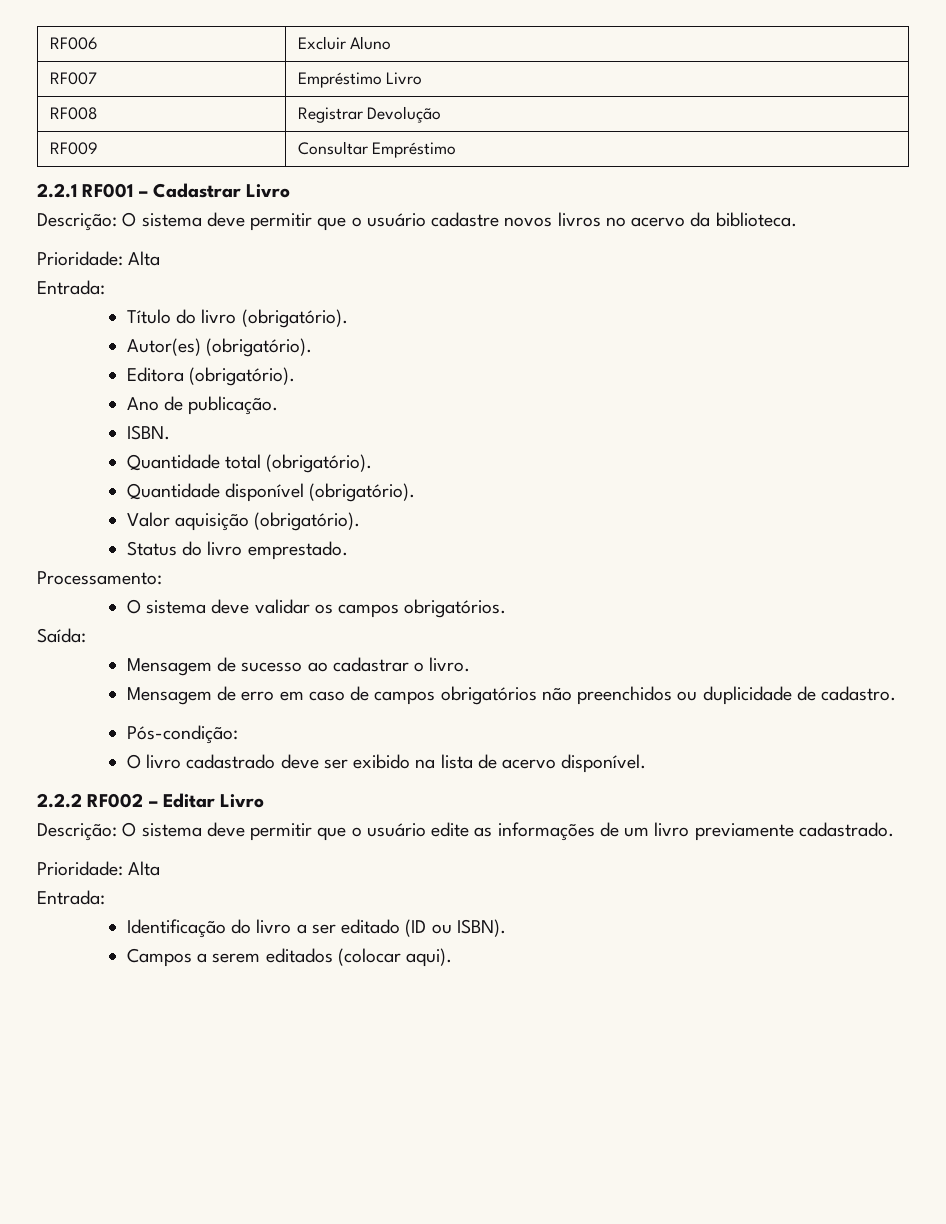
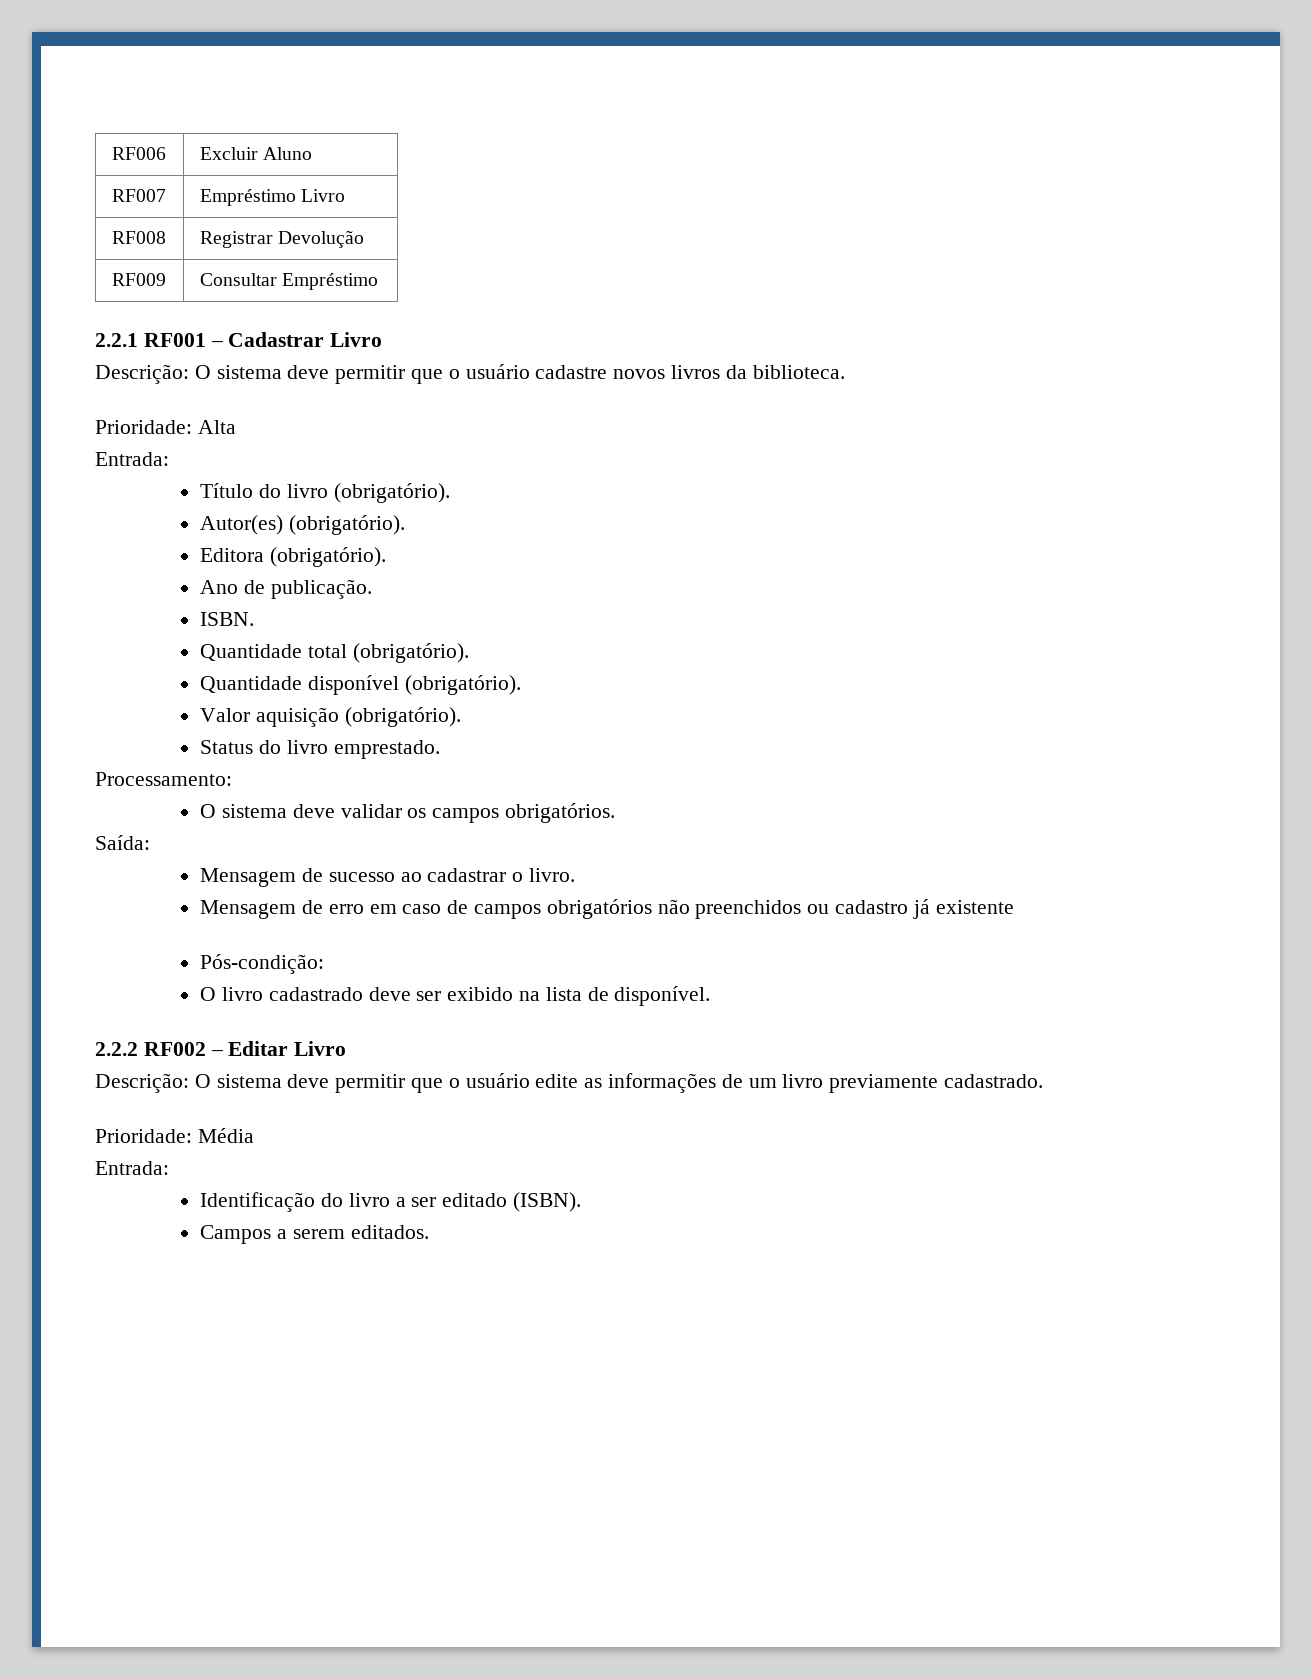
- Descrição: O sistema deve permitir que o usuário cadastre novos livros no acervo da biblioteca.
+ Descrição: O sistema deve permitir que o usuário cadastre novos livros da biblioteca.
- Mensagem de erro em caso de campos obrigatórios não preenchidos ou duplicidade de cadastro.
+ Mensagem de erro em caso de campos obrigatórios não preenchidos ou cadastro já existente
- O livro cadastrado deve ser exibido na lista de acervo disponível.
+ O livro cadastrado deve ser exibido na lista de disponível.
  Descrição: O sistema deve permitir que o usuário edite as informações de um livro previamente cadastrado.
- Prioridade: Alta
+ Prioridade: Média
- Identificação do livro a ser editado (ID ou ISBN).
+ Identificação do livro a ser editado (ISBN).
- Campos a serem editados (colocar aqui).
+ Campos a serem editados.

